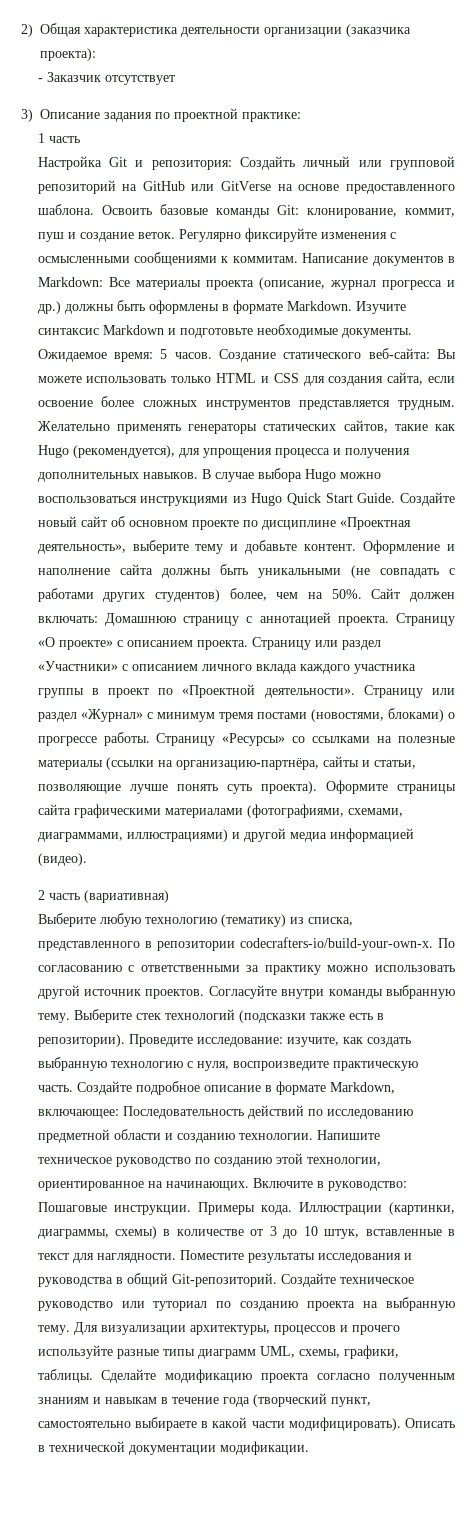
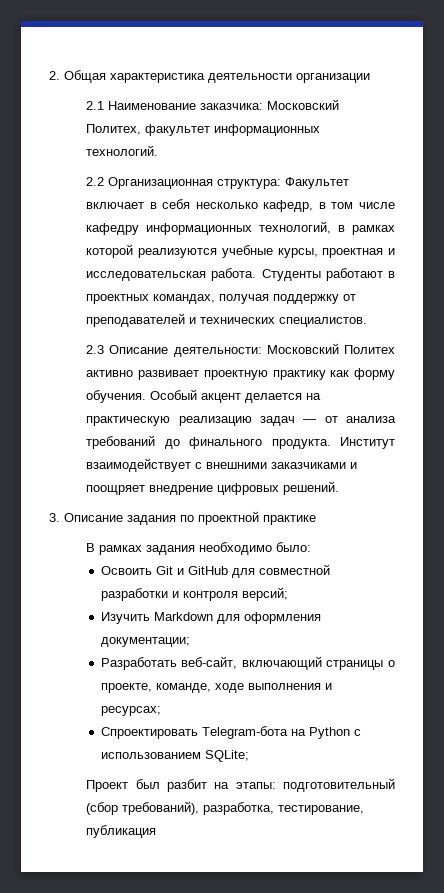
- 2) Общая характеристика деятельности организации (заказчика проекта):
- - Заказчик отсутствует
- 3) Описание задания по проектной практике:
- 1 часть
- Настройка Git и репозитория: Создайть личный или групповой репозиторий на GitHub или GitVerse на основе предоставленного шаблона. Освоить базовые команды Git: клонирование, коммит, пуш и создание веток. Регулярно фиксируйте изменения с осмысленными сообщениями к коммитам. Написание документов в Markdown: Все материалы проекта (описание, журнал прогресса и др.) должны быть оформлены в формате Markdown. Изучите синтаксис Markdown и подготовьте необходимые документы. Ожидаемое время: 5 часов. Создание статического веб-сайта: Вы можете использовать только HTML и CSS для создания сайта, если освоение более сложных инструментов представляется трудным. Желательно применять генераторы статических сайтов, такие как Hugo (рекомендуется), для упрощения процесса и получения дополнительных навыков. В случае выбора Hugo можно воспользоваться инструкциями из Hugo Quick Start Guide. Создайте новый сайт об основном проекте по дисциплине «Проектная деятельность», выберите тему и добавьте контент. Оформление и наполнение сайта должны быть уникальными (не совпадать с работами других студентов) более, чем на 50%. Сайт должен включать: Домашнюю страницу с аннотацией проекта. Страницу «О проекте» с описанием проекта. Страницу или раздел «Участники» с описанием личного вклада каждого участника группы в проект по «Проектной деятельности». Страницу или раздел «Журнал» с минимум тремя постами (новостями, блоками) о прогрессе работы. Страницу «Ресурсы» со ссылками на полезные материалы (ссылки на организацию-партнёра, сайты и статьи, позволяющие лучше понять суть проекта). Оформите страницы сайта графическими материалами (фотографиями, схемами, диаграммами, иллюстрациями) и другой медиа информацией (видео).
- 2 часть (вариативная)
- Выберите любую технологию (тематику) из списка, представленного в репозитории codecrafters-io/build-your-own-x. По согласованию с ответственными за практику можно использовать другой источник проектов. Согласуйте внутри команды выбранную тему. Выберите стек технологий (подсказки также есть в репозитории). Проведите исследование: изучите, как создать выбранную технологию с нуля, воспроизведите практическую часть. Создайте подробное описание в формате Markdown, включающее: Последовательность действий по исследованию предметной области и созданию технологии. Напишите техническое руководство по созданию этой технологии, ориентированное на начинающих. Включите в руководство: Пошаговые инструкции. Примеры кода. Иллюстрации (картинки, диаграммы, схемы) в количестве от 3 до 10 штук, вставленные в текст для наглядности. Поместите результаты исследования и руководства в общий Git-репозиторий. Создайте техническое руководство или туториал по созданию проекта на выбранную тему. Для визуализации архитектуры, процессов и прочего используйте разные типы диаграмм UML, схемы, графики, таблицы. Сделайте модификацию проекта согласно полученным знаниям и навыкам в течение года (творческий пункт, самостоятельно выбираете в какой части модифицировать). Описать в технической документации модификации.
+ 2. Общая характеристика деятельности организации
+ 2.1 Наименование заказчика: Московский Политех, факультет информационных технологий.
+ 2.2 Организационная структура: Факультет включает в себя несколько кафедр, в том числе кафедру информационных технологий, в рамках которой реализуются учебные курсы, проектная и исследовательская работа. Студенты работают в проектных командах, получая поддержку от преподавателей и технических специалистов.
+ 2.3 Описание деятельности: Московский Политех активно развивает проектную практику как форму обучения. Особый акцент делается на практическую реализацию задач — от анализа требований до финального продукта. Институт взаимодействует с внешними заказчиками и поощряет внедрение цифровых решений.
+ 3. Описание задания по проектной практике
+ В рамках задания необходимо было:
+ Освоить Git и GitHub для совместной разработки и контроля версий;
+ Изучить Markdown для оформления документации;
+ Разработать веб-сайт, включающий страницы о проекте, команде, ходе выполнения и ресурсах;
+ Спроектировать Telegram-бота на Python с использованием SQLite;
+ Проект был разбит на этапы: подготовительный (сбор требований), разработка, тестирование, публикация

